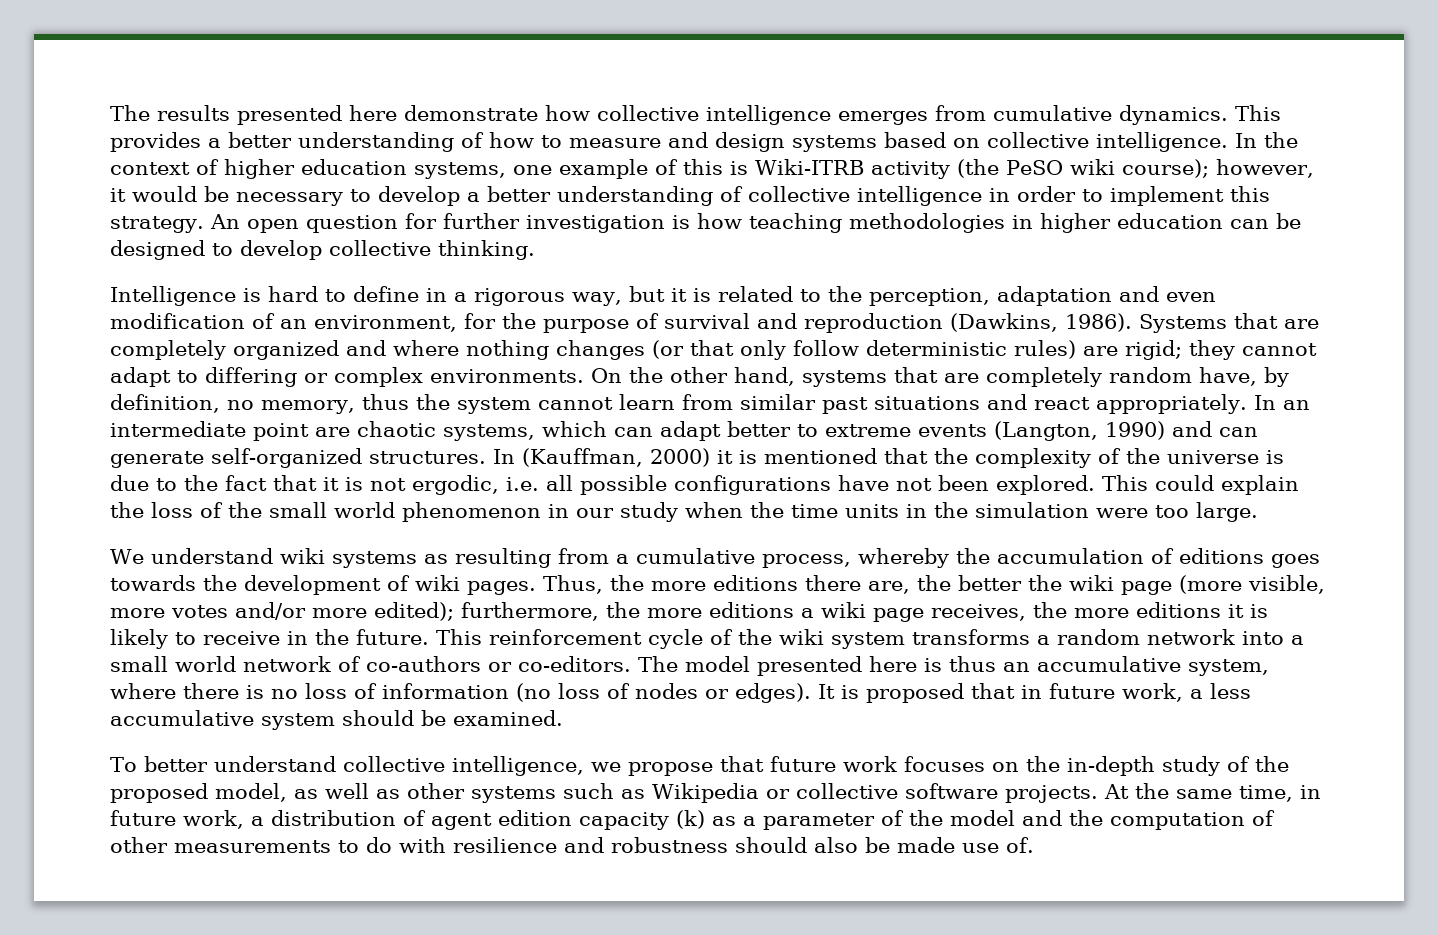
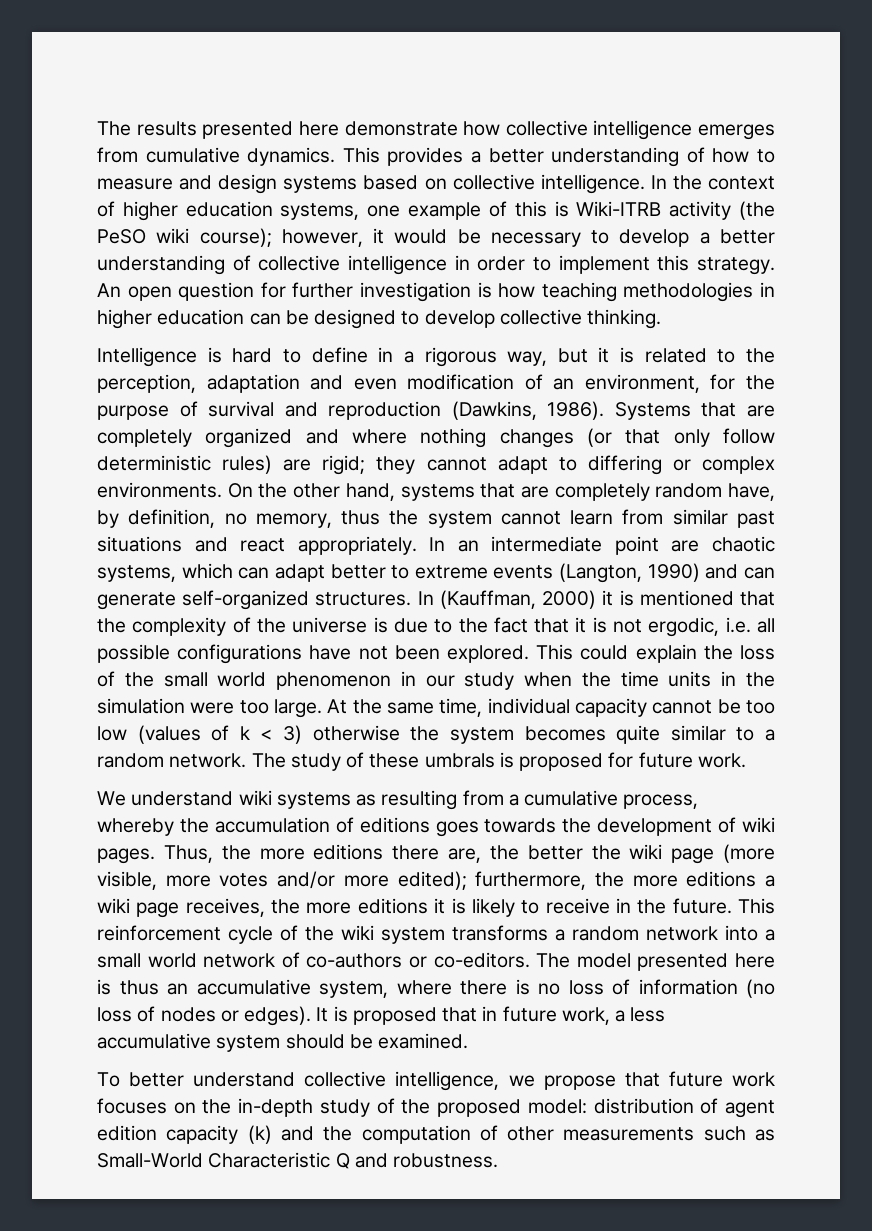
+ At the same time, individual capacity cannot be too low (values of k < 3) otherwise the system becomes quite similar to a random network. The study of these umbrals is proposed for future work.
- To better understand collective intelligence, we propose that future work focuses on the in-depth study of the proposed model, as well as other systems such as Wikipedia or collective software projects. At the same time, in future work, a distribution of agent edition capacity (k) as a parameter of the model and the computation of other measurements to do with resilience and robustness should also be made use of.
+ To better understand collective intelligence, we propose that future work focuses on the in-depth study of the proposed model: distribution of agent edition capacity (k) and the computation of other measurements such as Small-World Characteristic Q and robustness.

